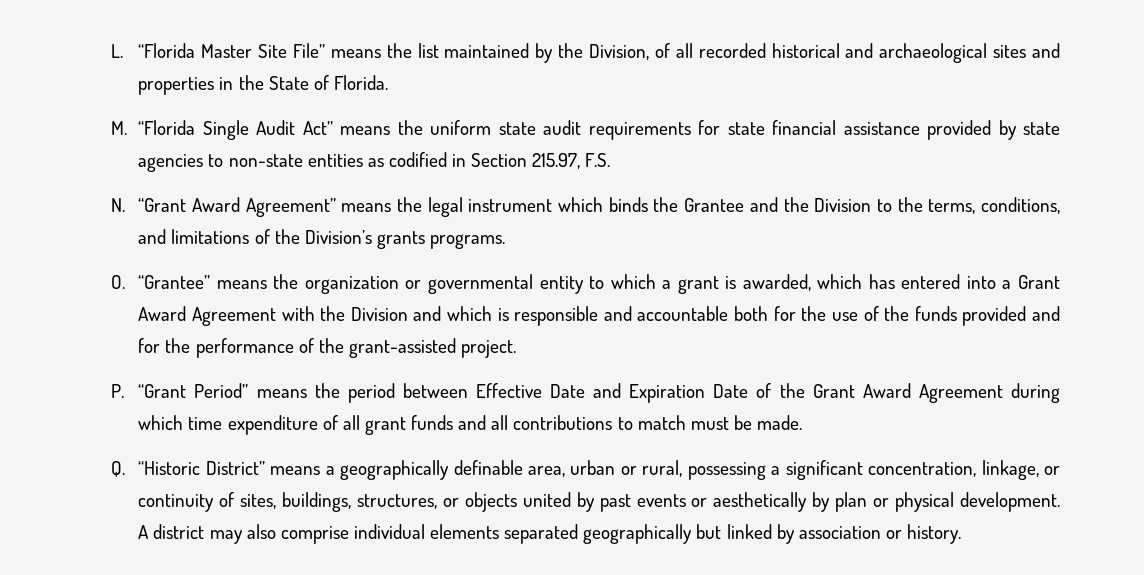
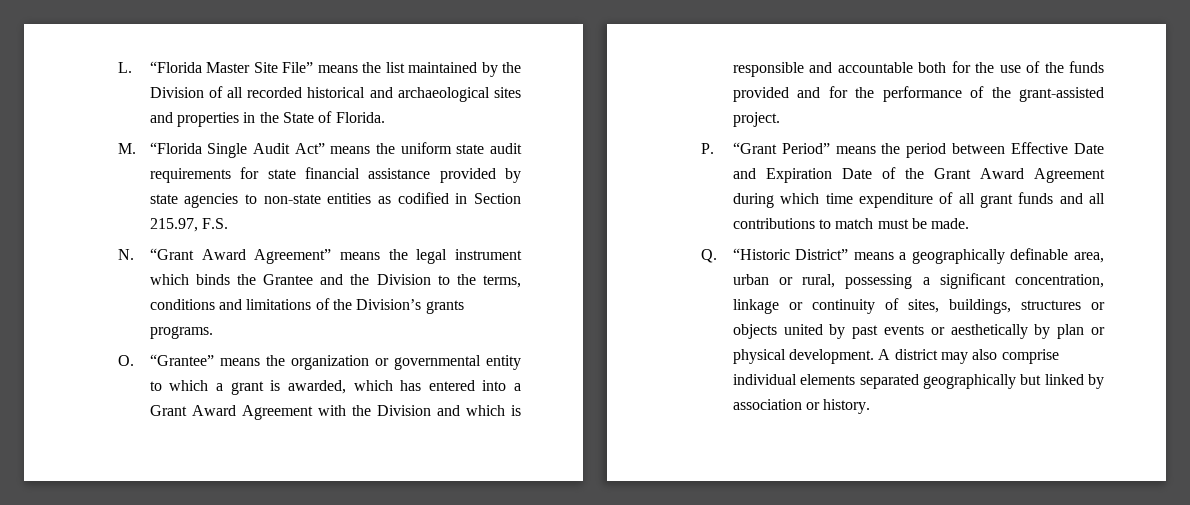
- L. “Florida Master Site File” means the list maintained by the Division, of all recorded historical and archaeological sites and properties in the State of Florida.
+ L. “Florida Master Site File” means the list maintained by the Division of all recorded historical and archaeological sites and properties in the State of Florida.
- N. “Grant Award Agreement” means the legal instrument which binds the Grantee and the Division to the terms, conditions, and limitations of the Division’s grants programs.
+ N. “Grant Award Agreement” means the legal instrument which binds the Grantee and the Division to the terms, conditions and limitations of the Division’s grants programs.
- Q. “Historic District” means a geographically definable area, urban or rural, possessing a significant concentration, linkage, or continuity of sites, buildings, structures, or objects united by past events or aesthetically by plan or physical development.
+ Q. “Historic District” means a geographically definable area, urban or rural, possessing a significant concentration, linkage or continuity of sites, buildings, structures or objects united by past events or aesthetically by plan or physical development.

